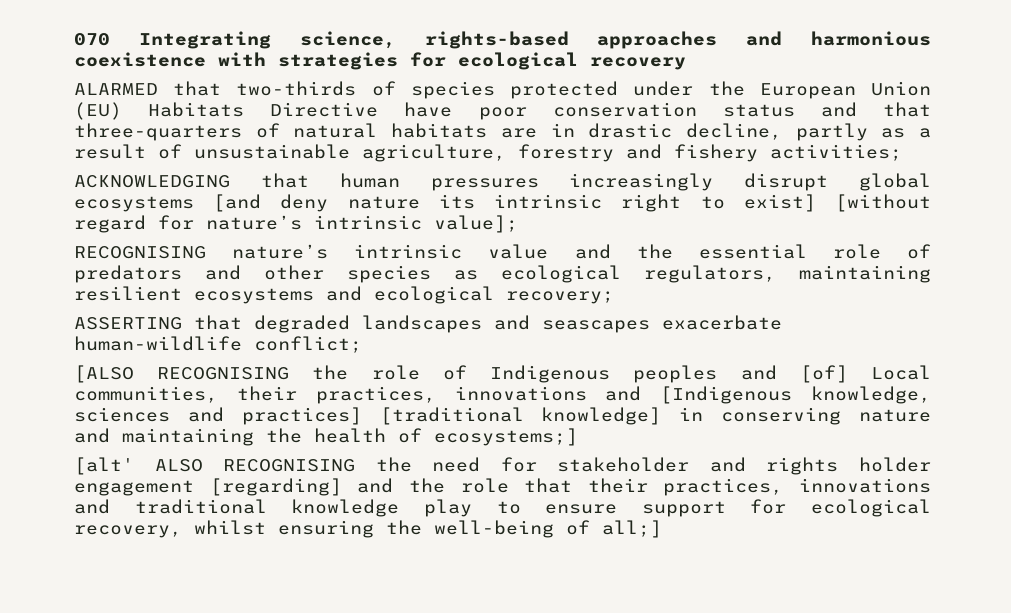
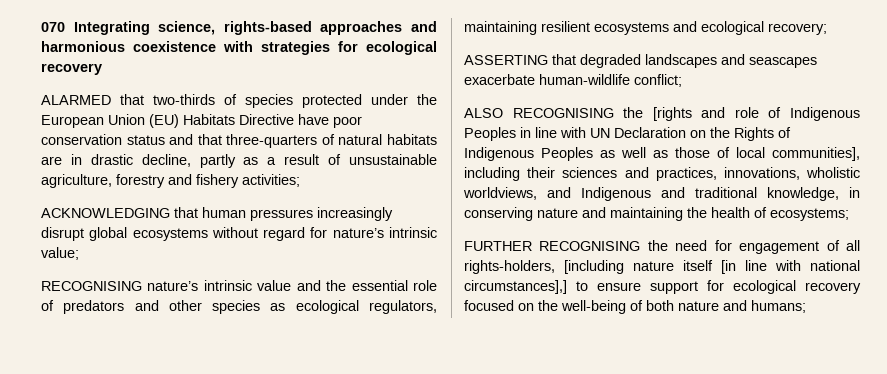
- ACKNOWLEDGING that human pressures increasingly disrupt global ecosystems [and deny nature its intrinsic right to exist] [without regard for nature’s intrinsic value];
+ ACKNOWLEDGING that human pressures increasingly disrupt global ecosystems without regard for nature’s intrinsic value;
- [ALSO RECOGNISING the role of Indigenous peoples and [of] Local communities, their practices, innovations and [Indigenous knowledge, sciences and practices] [traditional knowledge] in conserving nature and maintaining the health of ecosystems;]
- [alt' ALSO RECOGNISING the need for stakeholder and rights holder engagement [regarding] and the role that their practices, innovations and traditional knowledge play to ensure support for ecological recovery, whilst ensuring the well-being of all;]
+ ALSO RECOGNISING the [rights and role of Indigenous Peoples in line with UN Declaration on the Rights of Indigenous Peoples as well as those of local communities], including their sciences and practices, innovations, wholistic worldviews, and Indigenous and traditional knowledge, in conserving nature and maintaining the health of ecosystems;
+ FURTHER RECOGNISING the need for engagement of all rights-holders, [including nature itself [in line with national circumstances],] to ensure support for ecological recovery focused on the well-being of both nature and humans;

